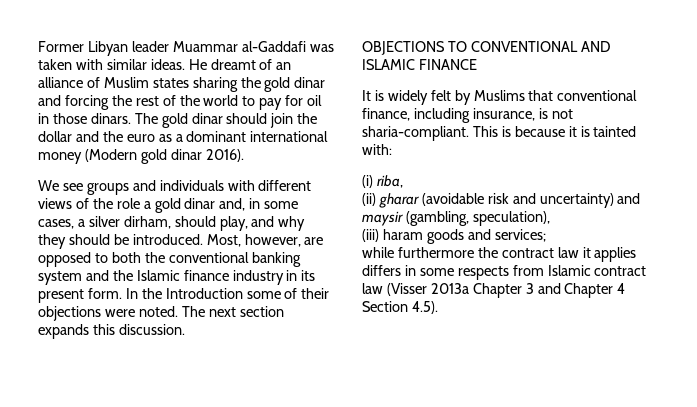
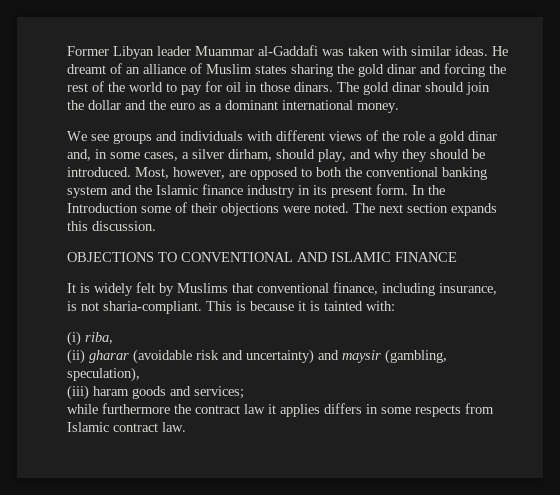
- The gold dinar should join the dollar and the euro as a dominant international money (Modern gold dinar 2016).
+ The gold dinar should join the dollar and the euro as a dominant international money.
- while furthermore the contract law it applies differs in some respects from Islamic contract law (Visser 2013a Chapter 3 and Chapter 4 Section 4.5).
+ while furthermore the contract law it applies differs in some respects from Islamic contract law.

